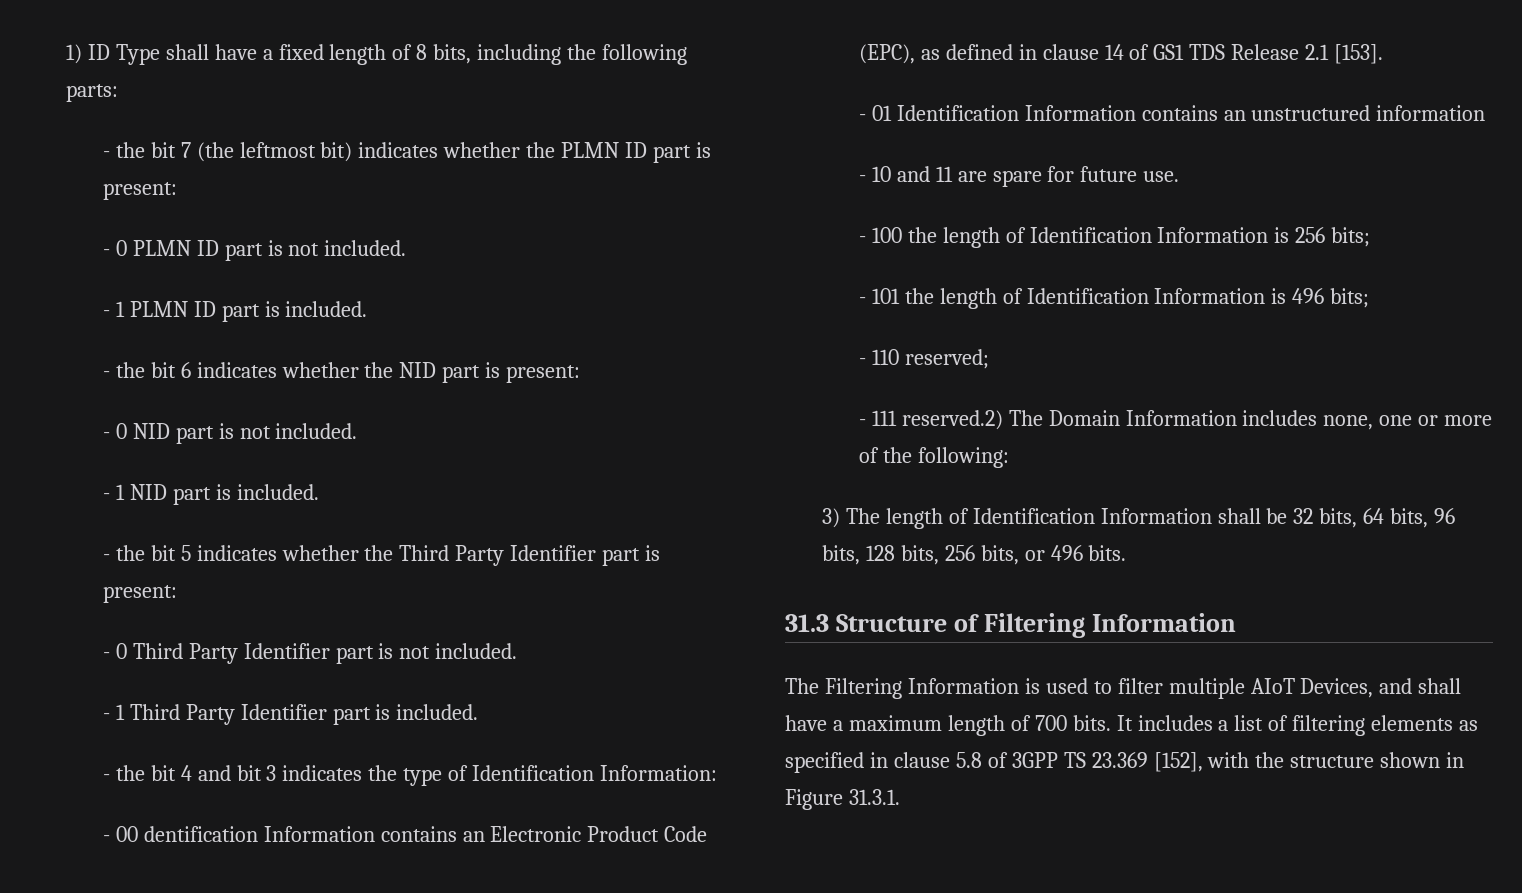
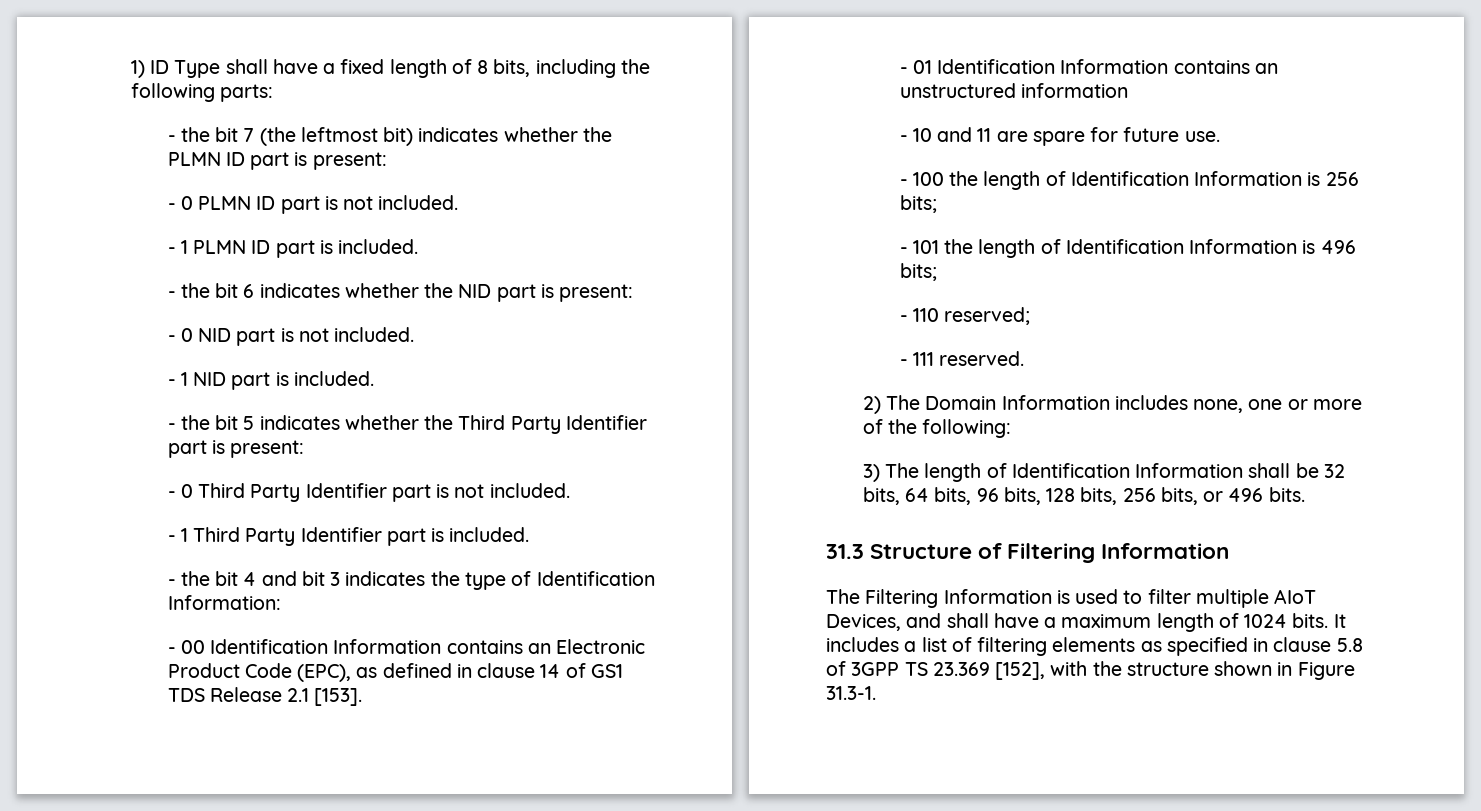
- - 00 dentification Information contains an Electronic Product Code (EPC), as defined in clause 14 of GS1 TDS Release 2.1 [153].
+ - 00 Identification Information contains an Electronic Product Code (EPC), as defined in clause 14 of GS1 TDS Release 2.1 [153].
- - 111 reserved.2) The Domain Information includes none, one or more of the following:
+ - 111 reserved.
+ 2) The Domain Information includes none, one or more of the following:
- The Filtering Information is used to filter multiple AIoT Devices, and shall have a maximum length of 700 bits.
+ The Filtering Information is used to filter multiple AIoT Devices, and shall have a maximum length of 1024 bits.
- It includes a list of filtering elements as specified in clause 5.8 of 3GPP TS 23.369 [152], with the structure shown in Figure 31.3.1.
+ It includes a list of filtering elements as specified in clause 5.8 of 3GPP TS 23.369 [152], with the structure shown in Figure 31.3-1.

